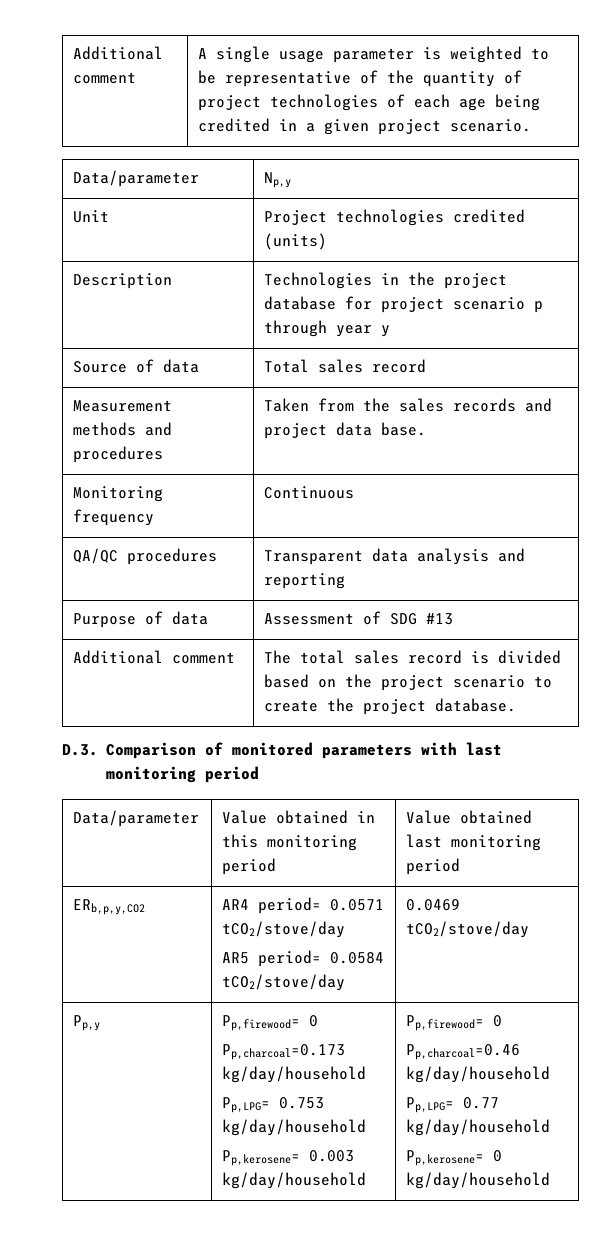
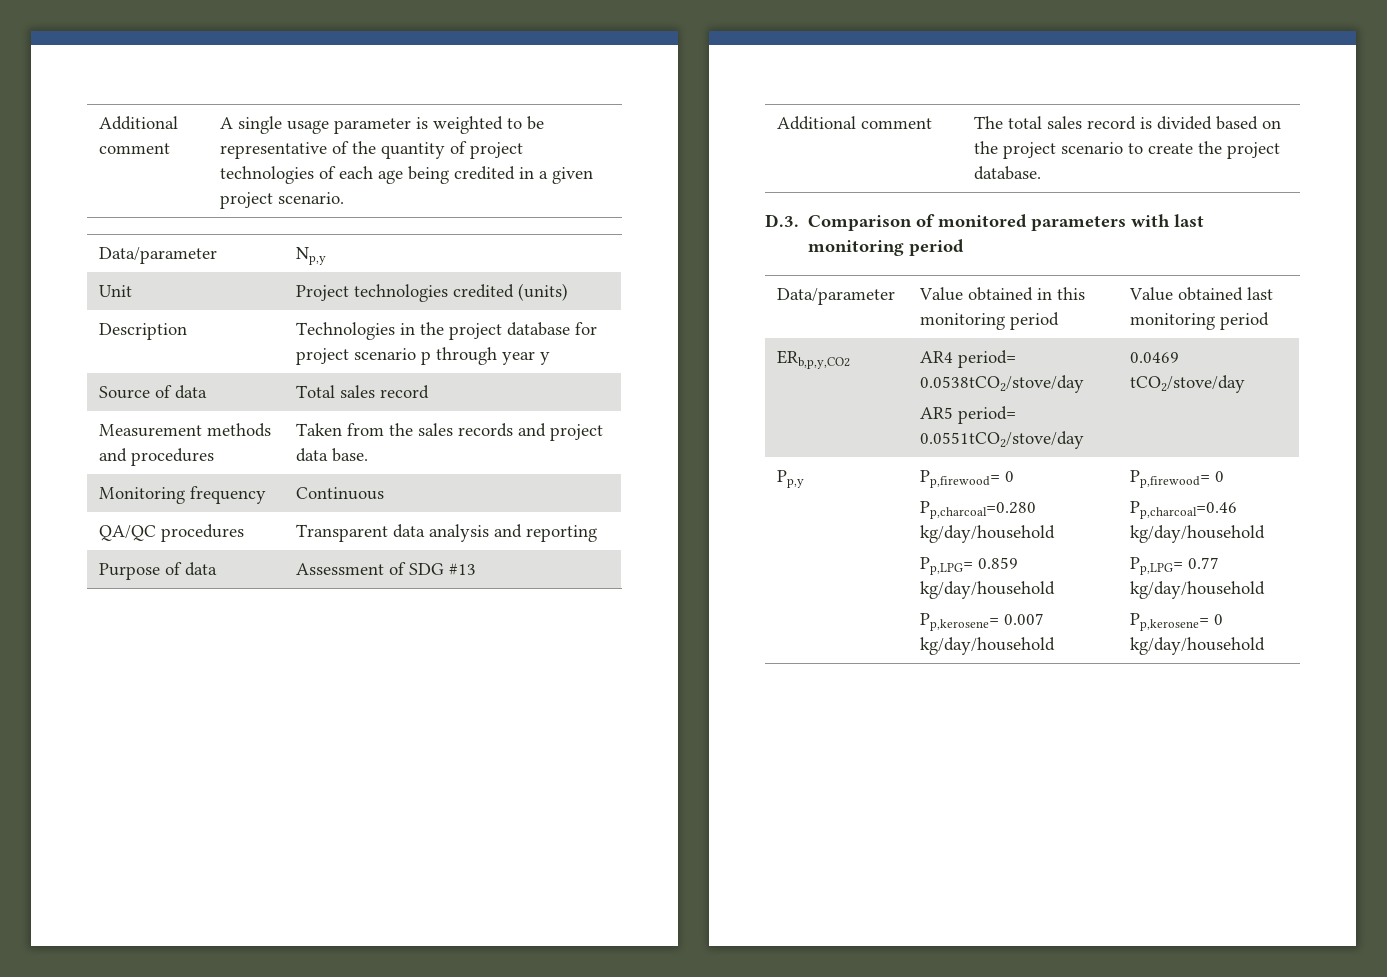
- ERb,p,y,CO2 | AR4 period= 0.0571 tCO2/stove/day
- AR5 period= 0.0584 tCO2/stove/day | 0.0469 tCO2/stove/day
+ ERb,p,y,CO2 | AR4 period= 0.0538tCO2/stove/day
+ AR5 period= 0.0551tCO2/stove/day | 0.0469 tCO2/stove/day
  Pp,y | Pp,firewood= 0
- Pp,charcoal=0.173 kg/day/household
- Pp,LPG= 0.753 kg/day/household
- Pp,kerosene= 0.003 kg/day/household | Pp,firewood= 0
+ Pp,charcoal=0.280 kg/day/household
+ Pp,LPG= 0.859 kg/day/household
+ Pp,kerosene= 0.007 kg/day/household | Pp,firewood= 0

